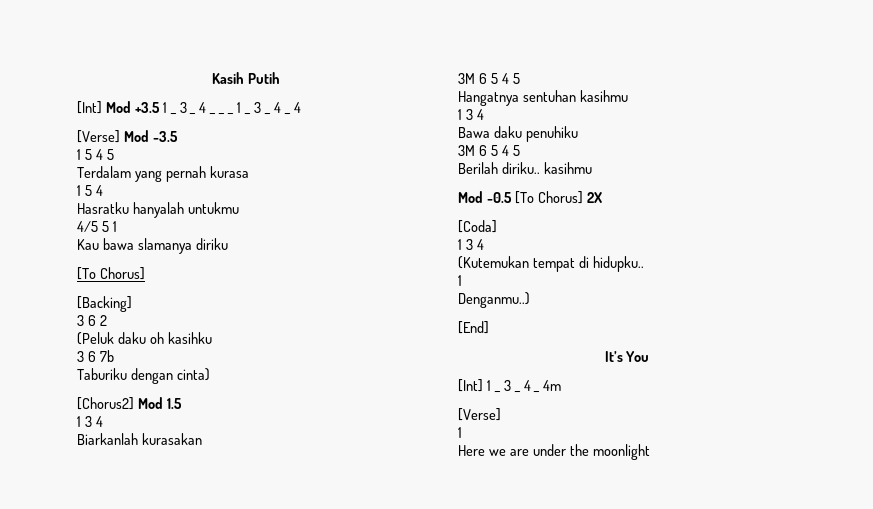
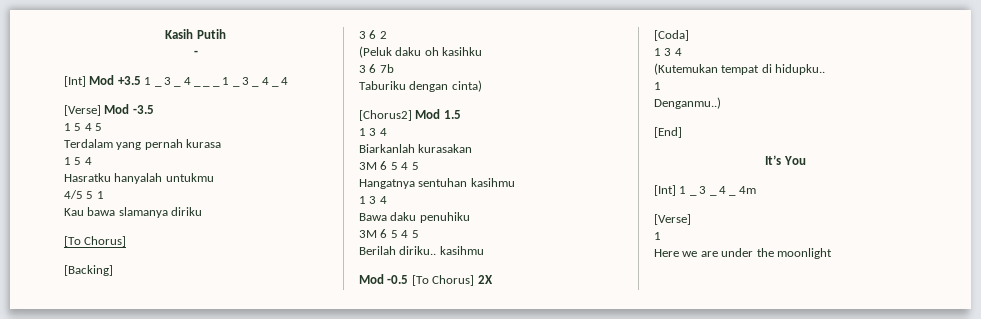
+ -

